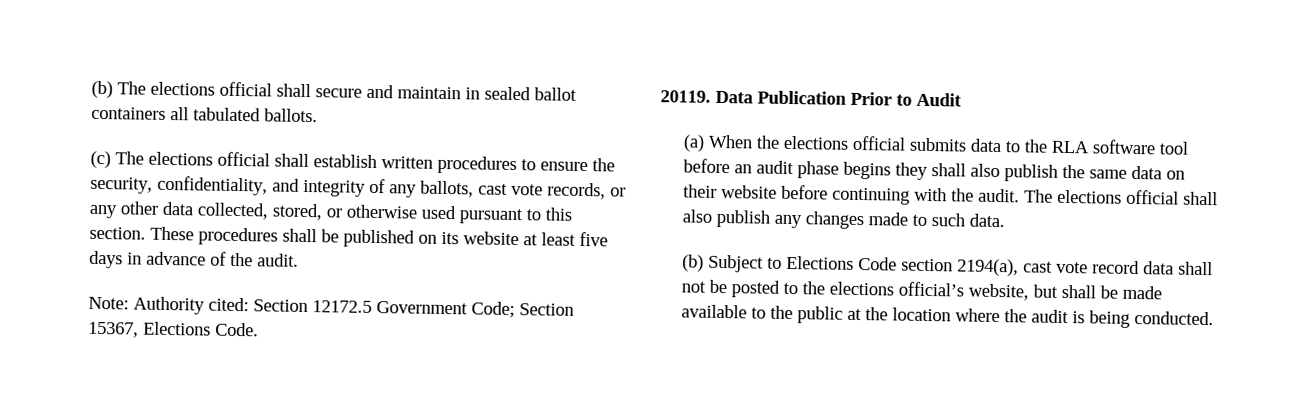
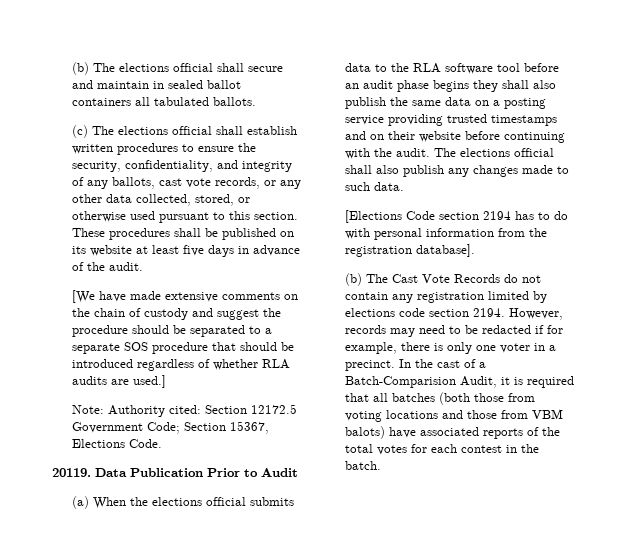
+ [We have made extensive comments on the chain of custody and suggest the procedure should be separated to a separate SOS procedure that should be introduced regardless of whether RLA audits are used.]
- (a) When the elections official submits data to the RLA software tool before an audit phase begins they shall also publish the same data on their website before continuing with the audit.
+ (a) When the elections official submits data to the RLA software tool before an audit phase begins they shall also publish the same data on a posting service providing trusted timestamps and on their website before continuing with the audit.
- (b) Subject to Elections Code section 2194(a), cast vote record data shall not be posted to the elections official’s website, but shall be made available to the public at the location where the audit is being conducted.
+ [Elections Code section 2194 has to do with personal information from the registration database].
+ (b) The Cast Vote Records do not contain any registration limited by elections code section 2194. However, records may need to be redacted if for example, there is only one voter in a precinct. In the cast of a Batch-Comparision Audit, it is required that all batches (both those from voting locations and those from VBM balots) have associated reports of the total votes for each contest in the batch.

